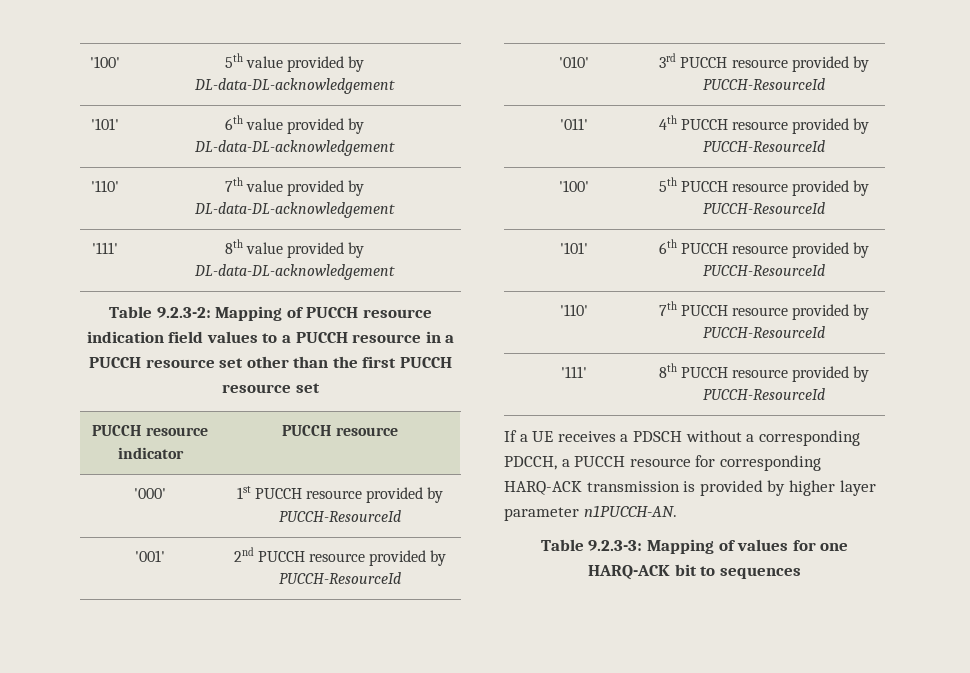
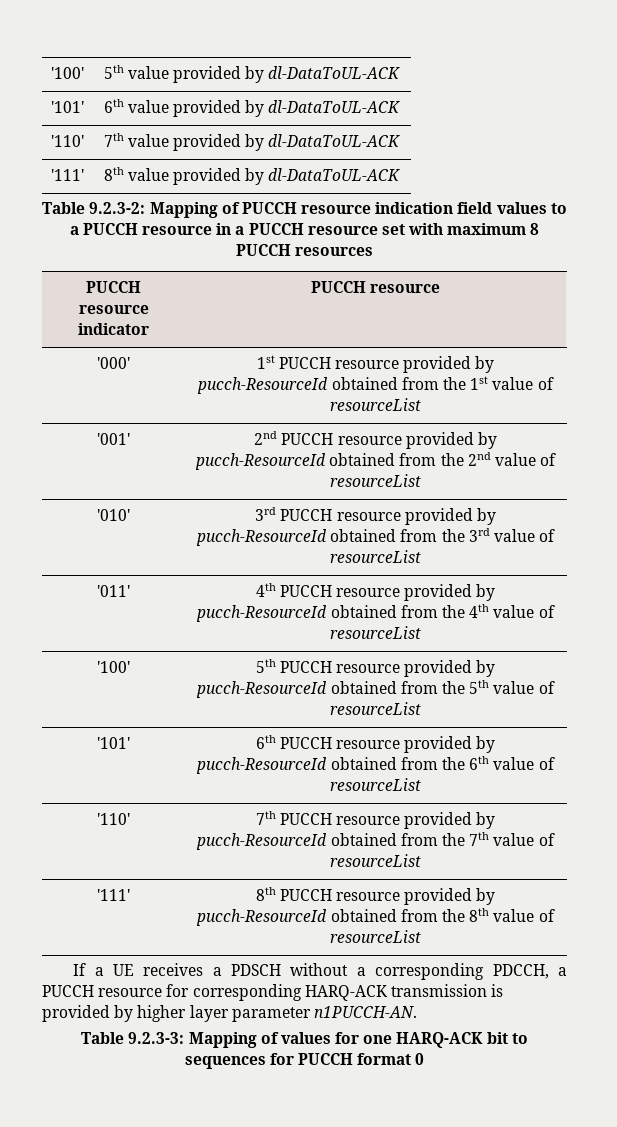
- '100' | 5th value provided by DL-data-DL-acknowledgement
+ '100' | 5th value provided by dl-DataToUL-ACK
- '101' | 6th value provided by DL-data-DL-acknowledgement
+ '101' | 6th value provided by dl-DataToUL-ACK
- '110' | 7th value provided by DL-data-DL-acknowledgement
+ '110' | 7th value provided by dl-DataToUL-ACK
- '111' | 8th value provided by DL-data-DL-acknowledgement
+ '111' | 8th value provided by dl-DataToUL-ACK
- Table 9.2.3-2: Mapping of PUCCH resource indication field values to a PUCCH resource in a PUCCH resource set other than the first PUCCH resource set
+ Table 9.2.3-2: Mapping of PUCCH resource indication field values to a PUCCH resource in a PUCCH resource set with maximum 8 PUCCH resources
- '000' | 1st PUCCH resource provided by PUCCH-ResourceId
+ '000' | 1st PUCCH resource provided by pucch-ResourceId obtained from the 1st value of resourceList
- '001' | 2nd PUCCH resource provided by PUCCH-ResourceId
+ '001' | 2nd PUCCH resource provided by pucch-ResourceId obtained from the 2nd value of resourceList
- '010' | 3rd PUCCH resource provided by PUCCH-ResourceId
+ '010' | 3rd PUCCH resource provided by pucch-ResourceId obtained from the 3rd value of resourceList
- '011' | 4th PUCCH resource provided by PUCCH-ResourceId
+ '011' | 4th PUCCH resource provided by pucch-ResourceId obtained from the 4th value of resourceList
- '100' | 5th PUCCH resource provided by PUCCH-ResourceId
+ '100' | 5th PUCCH resource provided by pucch-ResourceId obtained from the 5th value of resourceList
- '101' | 6th PUCCH resource provided by PUCCH-ResourceId
+ '101' | 6th PUCCH resource provided by pucch-ResourceId obtained from the 6th value of resourceList
- '110' | 7th PUCCH resource provided by PUCCH-ResourceId
+ '110' | 7th PUCCH resource provided by pucch-ResourceId obtained from the 7th value of resourceList
- '111' | 8th PUCCH resource provided by PUCCH-ResourceId
+ '111' | 8th PUCCH resource provided by pucch-ResourceId obtained from the 8th value of resourceList
- Table 9.2.3-3: Mapping of values for one HARQ-ACK bit to sequences
+ Table 9.2.3-3: Mapping of values for one HARQ-ACK bit to sequences for PUCCH format 0

